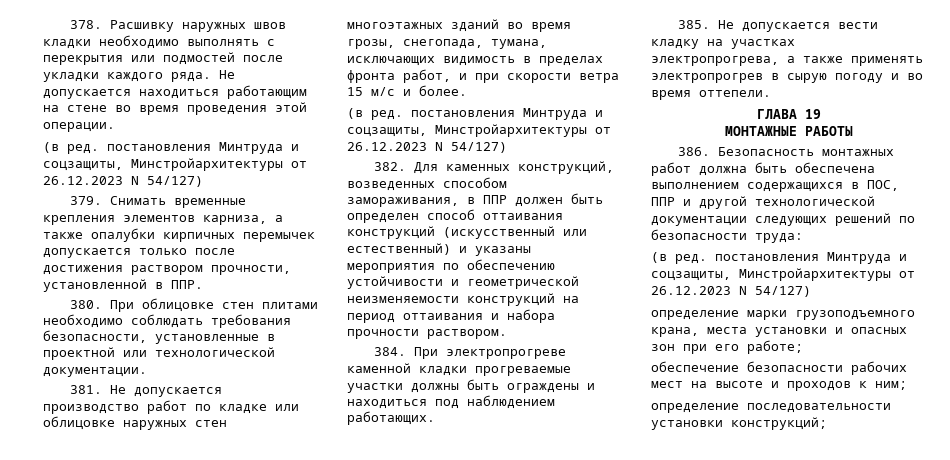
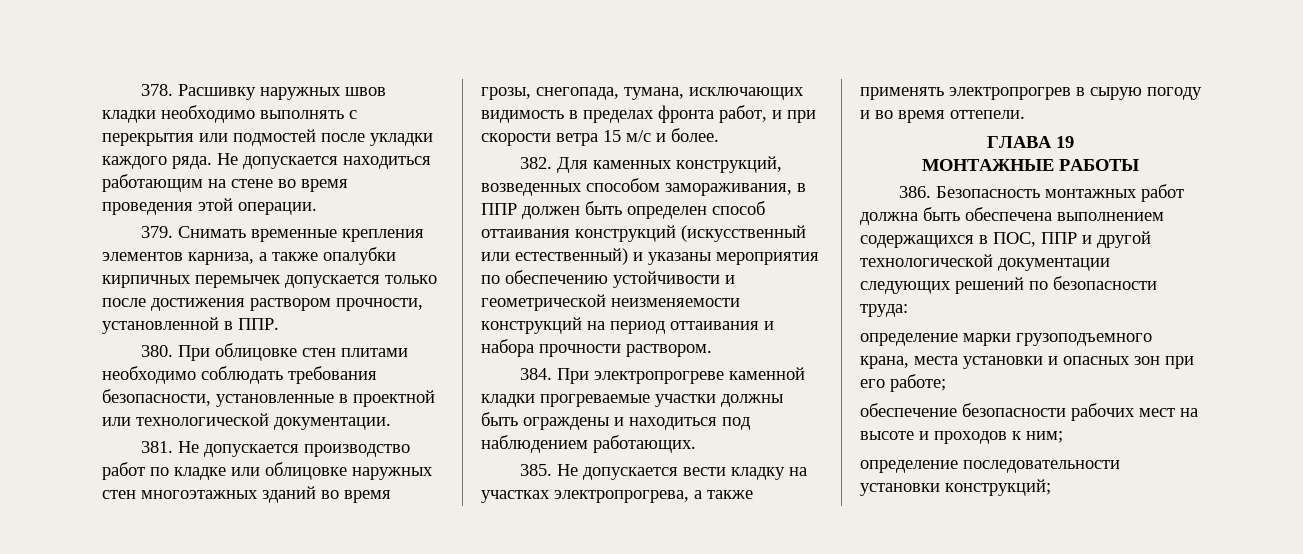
  Не допускается находиться работающим на стене во время проведения этой операции.
- (в ред. постановления Минтруда и соцзащиты, Минстройархитектуры от 26.12.2023 N 54/127)
  381. Не допускается производство работ по кладке или облицовке наружных стен многоэтажных зданий во время грозы, снегопада, тумана, исключающих видимость в пределах фронта работ, и при скорости ветра 15 м/с и более.
- (в ред. постановления Минтруда и соцзащиты, Минстройархитектуры от 26.12.2023 N 54/127)
  386. Безопасность монтажных работ должна быть обеспечена выполнением содержащихся в ПОС, ППР и другой технологической документации следующих решений по безопасности труда:
- (в ред. постановления Минтруда и соцзащиты, Минстройархитектуры от 26.12.2023 N 54/127)

